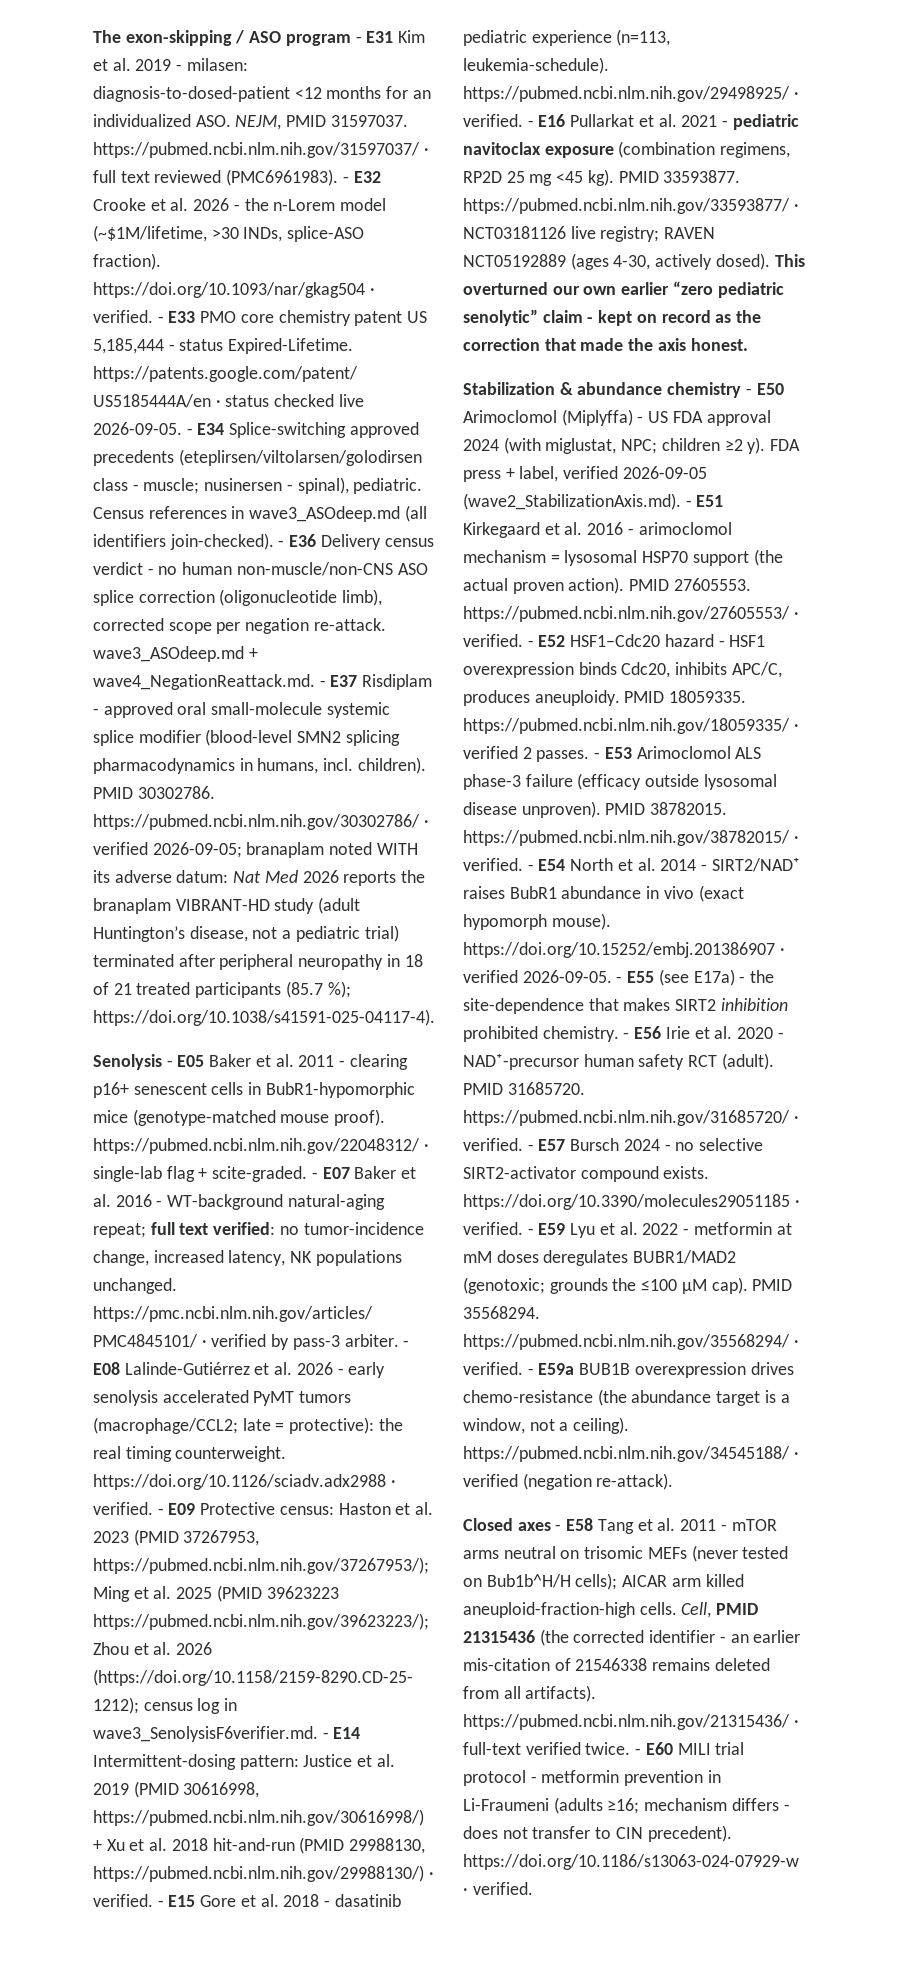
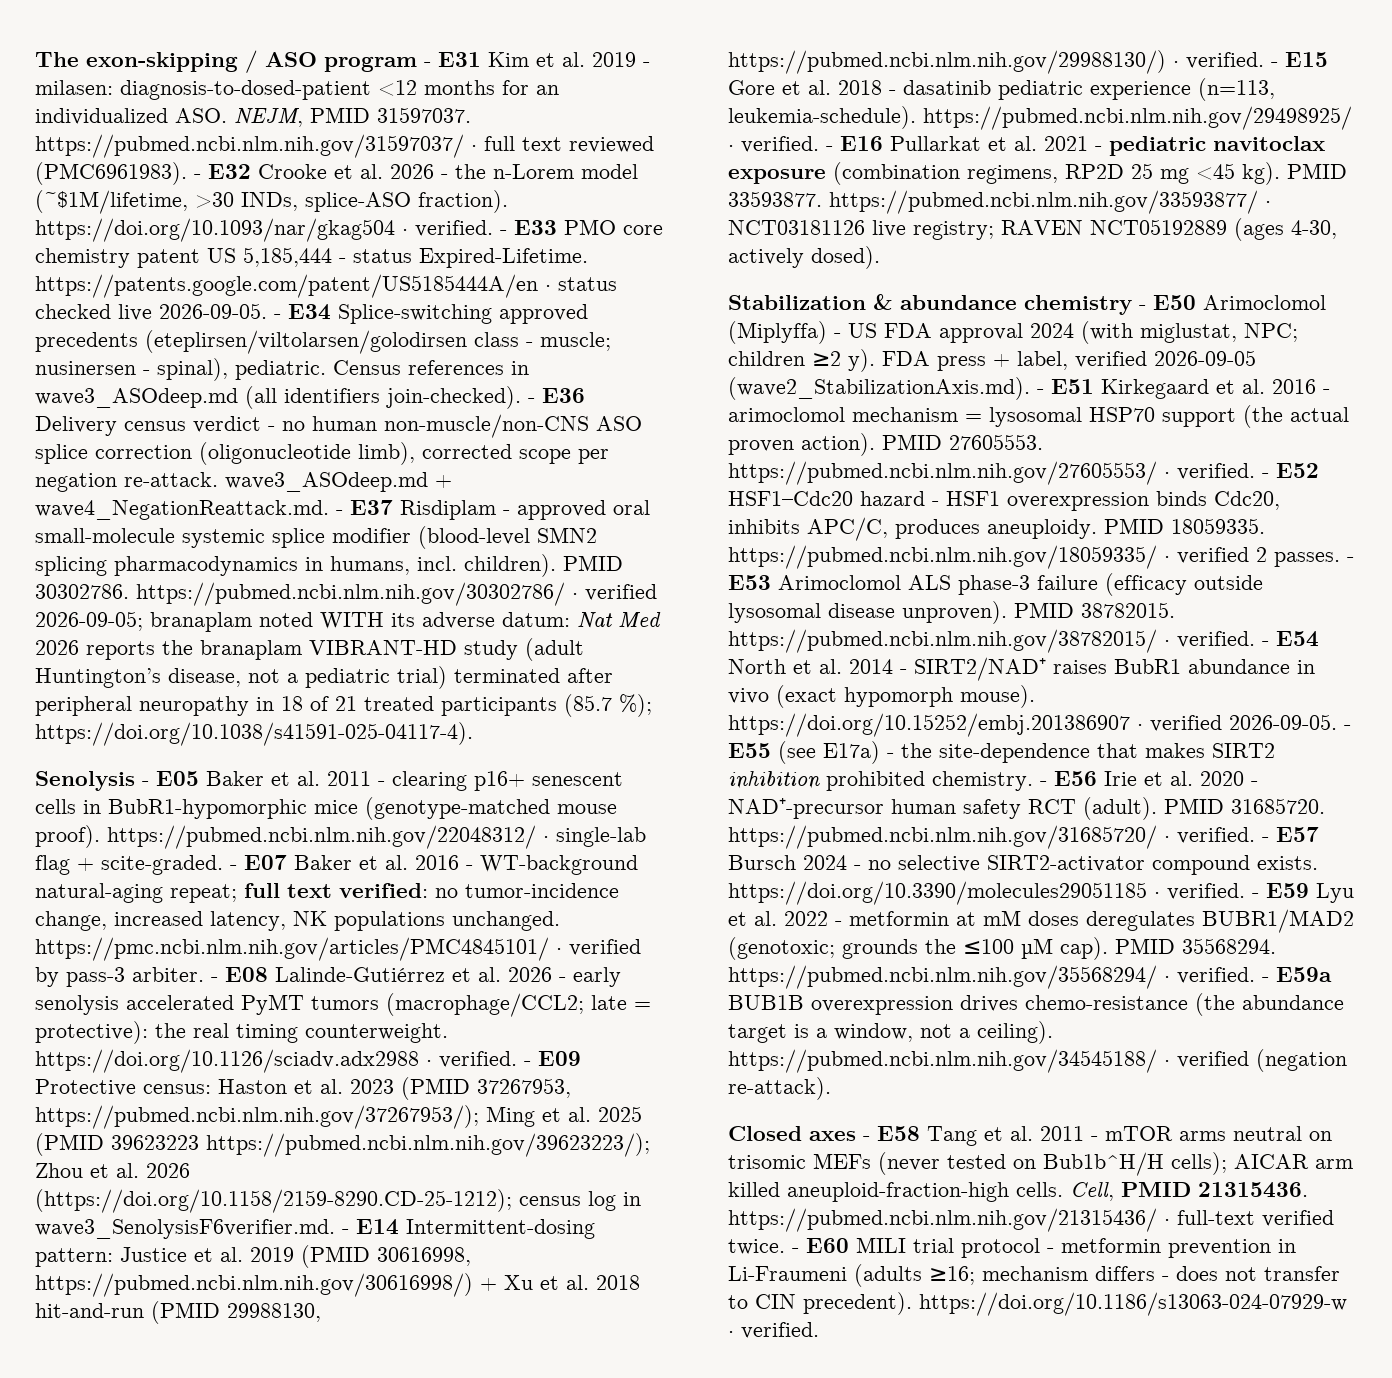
- This overturned our own earlier “zero pediatric senolytic” claim - kept on record as the correction that made the axis honest.
- Cell, PMID 21315436 (the corrected identifier - an earlier mis-citation of 21546338 remains deleted from all artifacts). https://pubmed.ncbi.nlm.nih.gov/21315436/ · full-text verified twice.
+ Cell, PMID 21315436. https://pubmed.ncbi.nlm.nih.gov/21315436/ · full-text verified twice.

